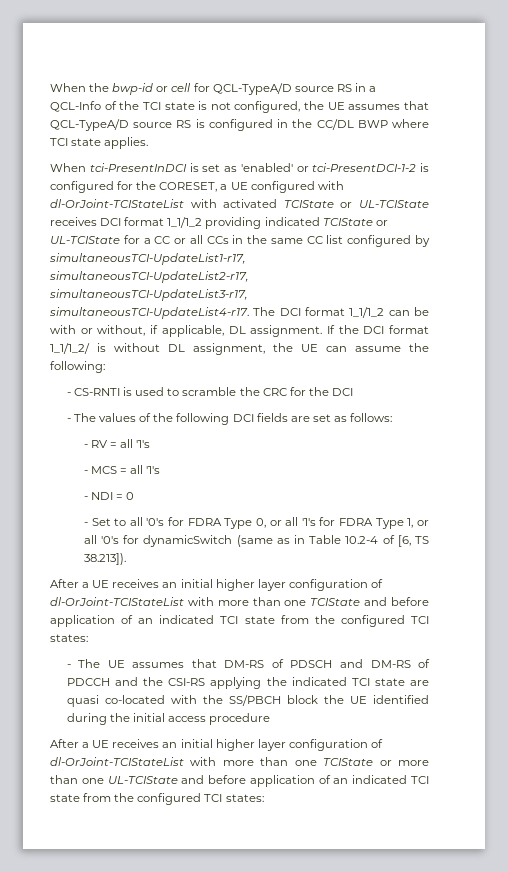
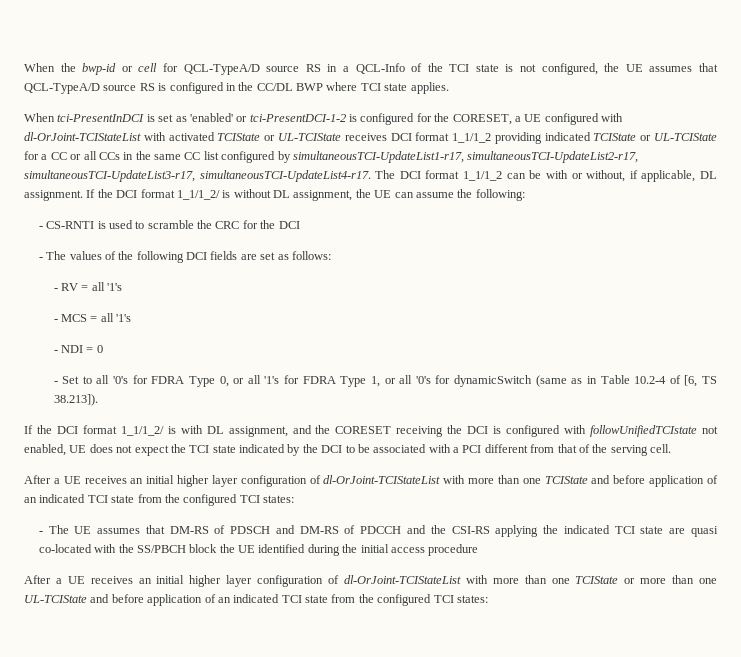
+ If the DCI format 1_1/1_2/ is with DL assignment, and the CORESET receiving the DCI is configured with followUnifiedTCIstate not enabled, UE does not expect the TCI state indicated by the DCI to be associated with a PCI different from that of the serving cell.

